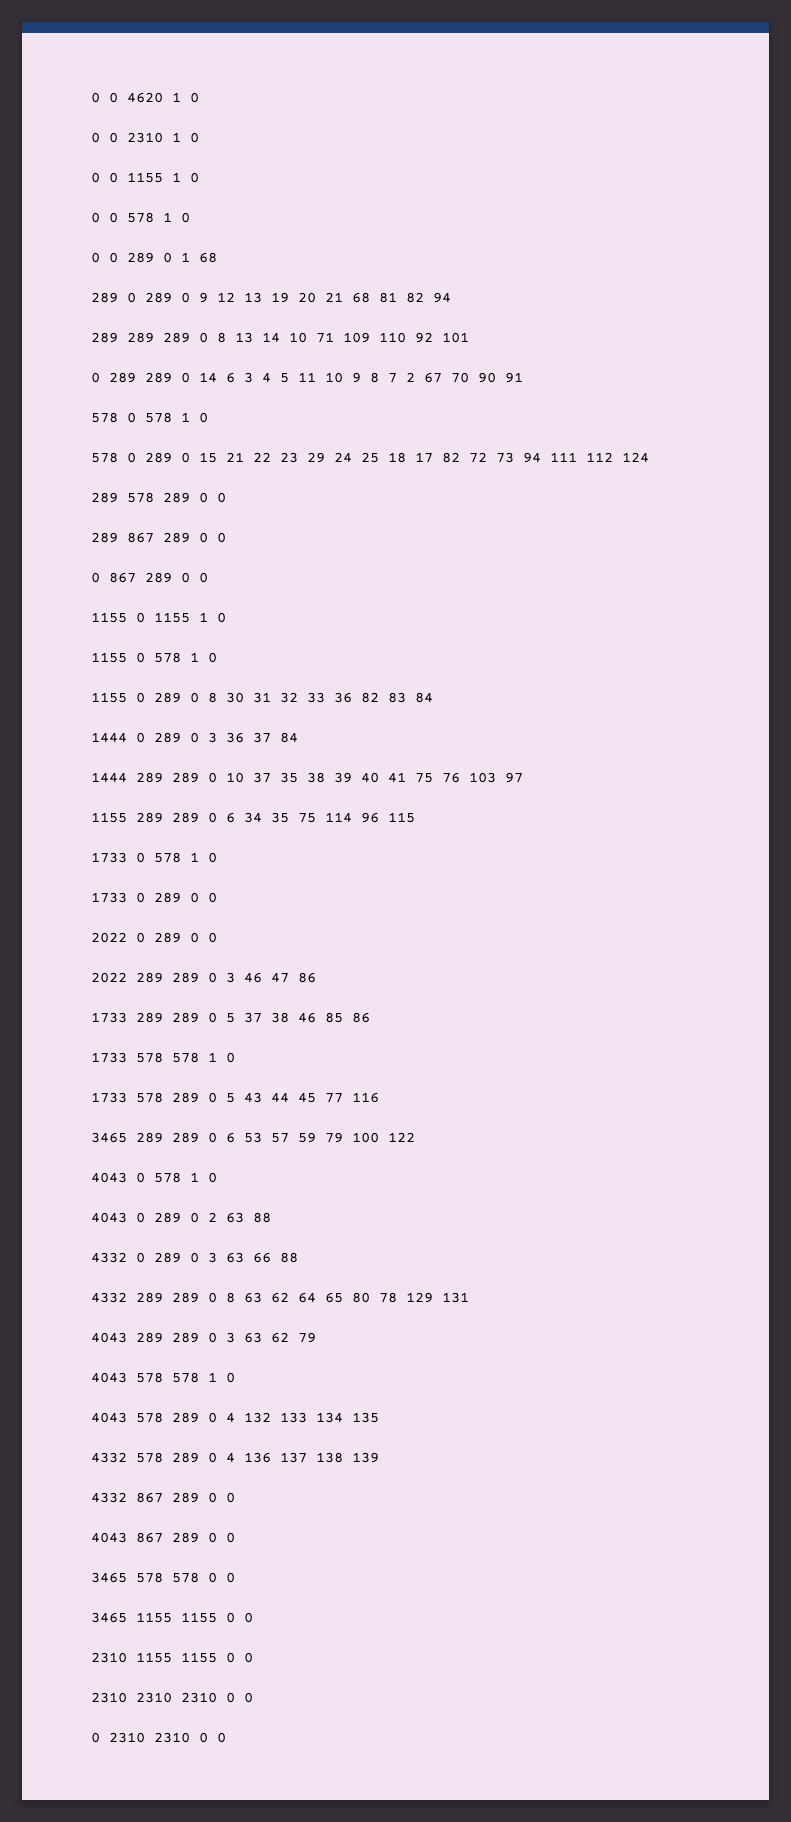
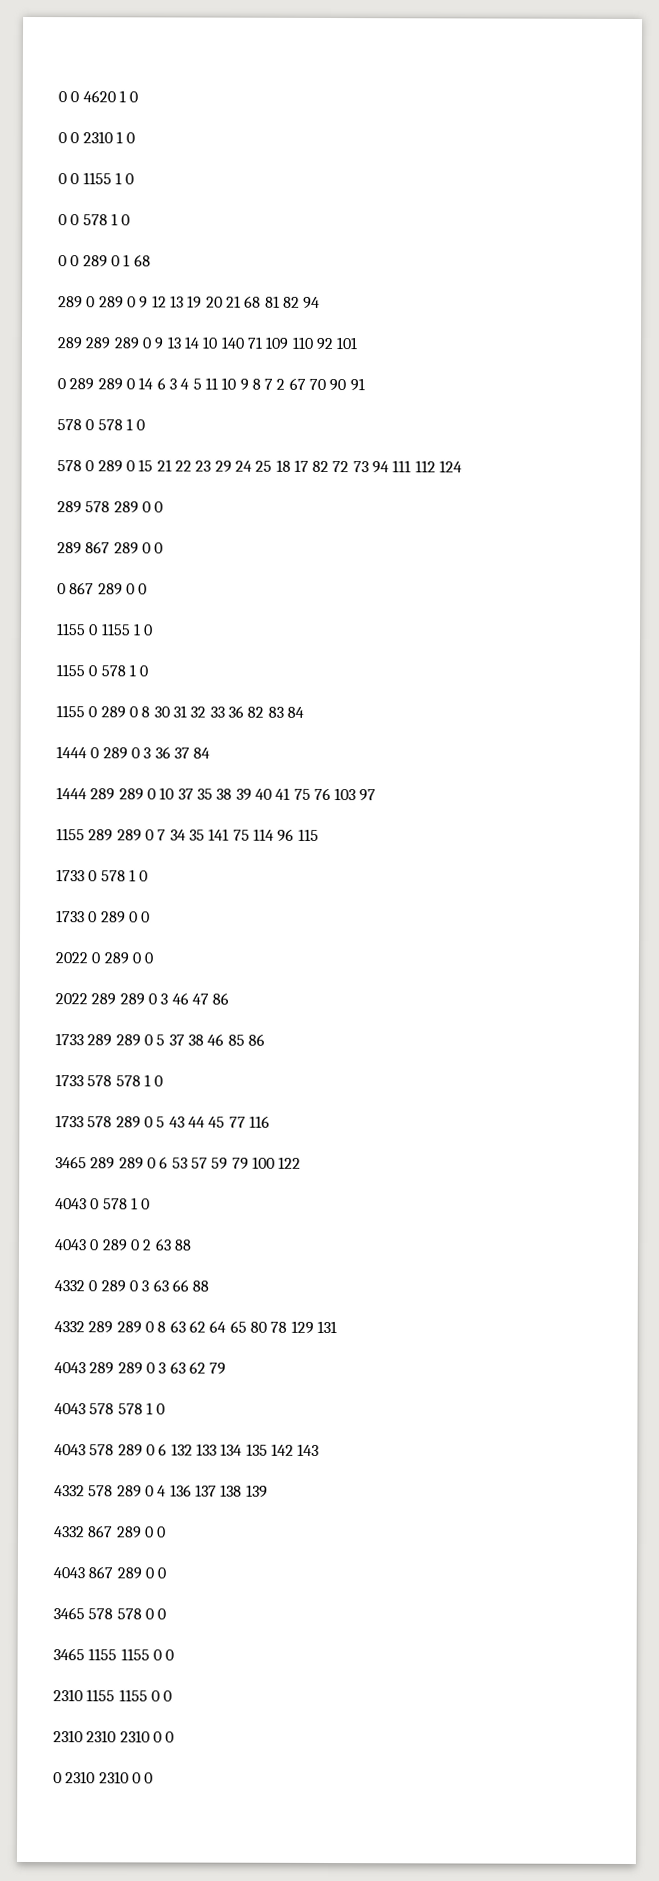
- 289 289 289 0 8 13 14 10 71 109 110 92 101
+ 289 289 289 0 9 13 14 10 140 71 109 110 92 101
- 1155 289 289 0 6 34 35 75 114 96 115
+ 1155 289 289 0 7 34 35 141 75 114 96 115
- 4043 578 289 0 4 132 133 134 135
+ 4043 578 289 0 6 132 133 134 135 142 143

